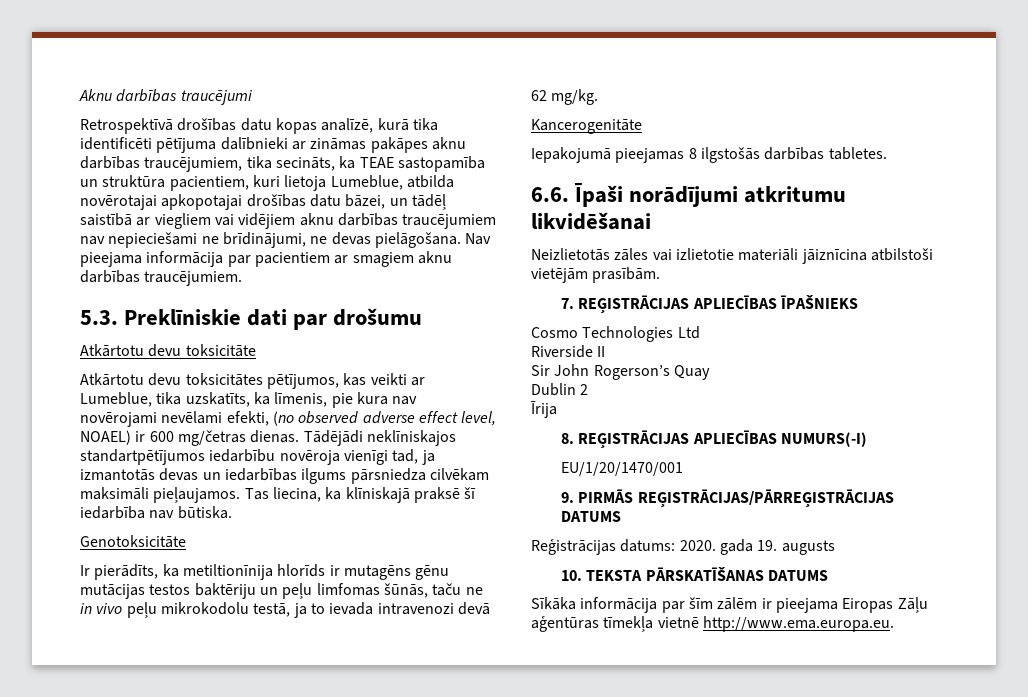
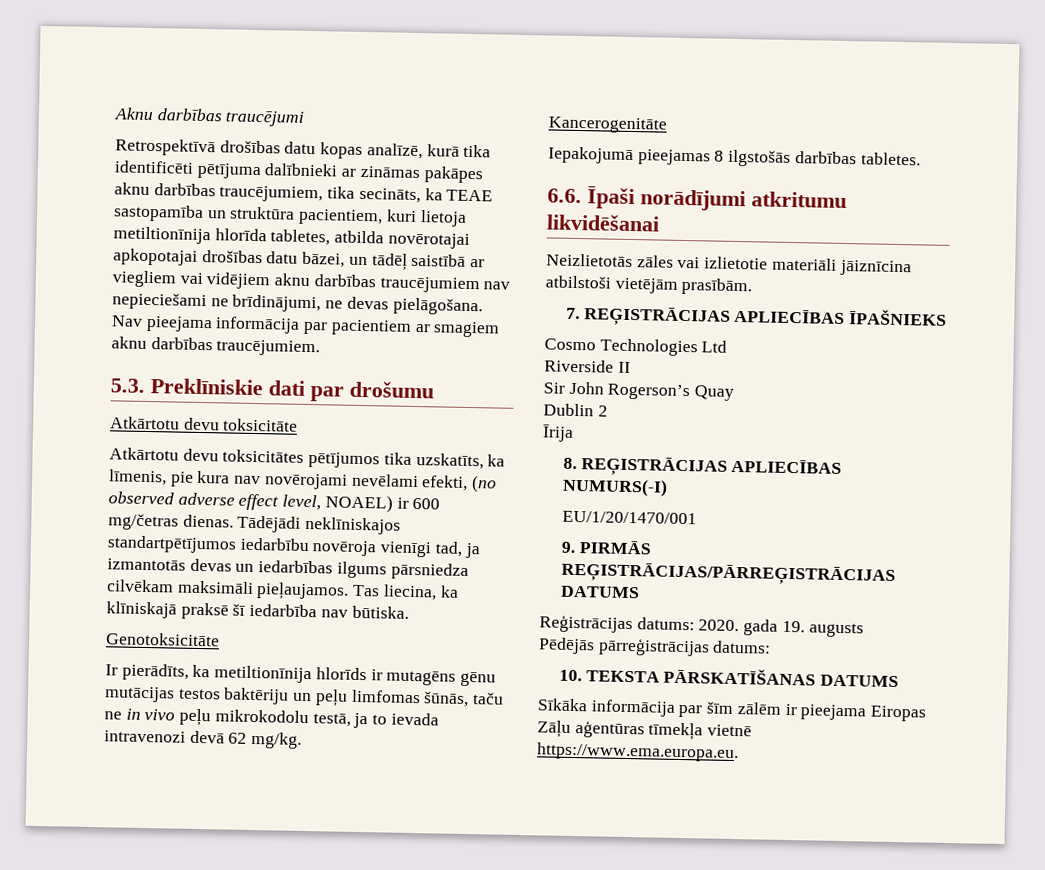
- Retrospektīvā drošības datu kopas analīzē, kurā tika identificēti pētījuma dalībnieki ar zināmas pakāpes aknu darbības traucējumiem, tika secināts, ka TEAE sastopamība un struktūra pacientiem, kuri lietoja Lumeblue, atbilda novērotajai apkopotajai drošības datu bāzei, un tādēļ saistībā ar viegliem vai vidējiem aknu darbības traucējumiem nav nepieciešami ne brīdinājumi, ne devas pielāgošana.
+ Retrospektīvā drošības datu kopas analīzē, kurā tika identificēti pētījuma dalībnieki ar zināmas pakāpes aknu darbības traucējumiem, tika secināts, ka TEAE sastopamība un struktūra pacientiem, kuri lietoja metiltionīnija hlorīda tabletes, atbilda novērotajai apkopotajai drošības datu bāzei, un tādēļ saistībā ar viegliem vai vidējiem aknu darbības traucējumiem nav nepieciešami ne brīdinājumi, ne devas pielāgošana.
- Atkārtotu devu toksicitātes pētījumos, kas veikti ar Lumeblue, tika uzskatīts, ka līmenis, pie kura nav novērojami nevēlami efekti, (no observed adverse effect level, NOAEL) ir 600 mg/četras dienas.
+ Atkārtotu devu toksicitātes pētījumos tika uzskatīts, ka līmenis, pie kura nav novērojami nevēlami efekti, (no observed adverse effect level, NOAEL) ir 600 mg/četras dienas.
+ Pēdējās pārreģistrācijas datums:
- Sīkāka informācija par šīm zālēm ir pieejama Eiropas Zāļu aģentūras tīmekļa vietnē http://www.ema.europa.eu.
+ Sīkāka informācija par šīm zālēm ir pieejama Eiropas Zāļu aģentūras tīmekļa vietnē https://www.ema.europa.eu.

